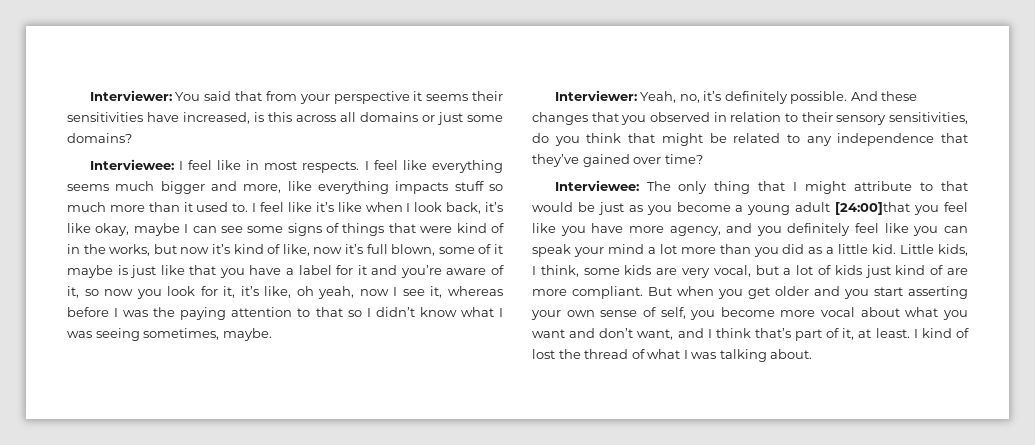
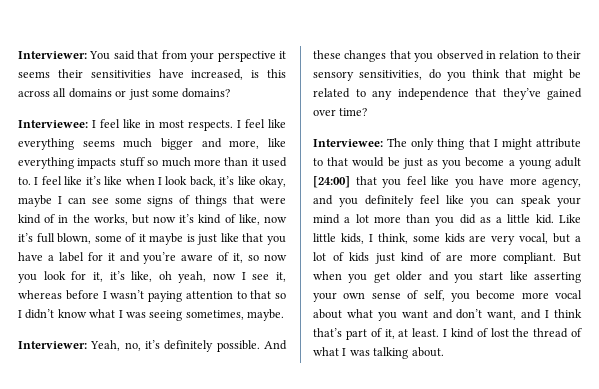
- I feel like it’s like when I look back, it’s like okay, maybe I can see some signs of things that were kind of in the works, but now it’s kind of like, now it’s full blown, some of it maybe is just like that you have a label for it and you’re aware of it, so now you look for it, it’s like, oh yeah, now I see it, whereas before I was the paying attention to that so I didn’t know what I was seeing sometimes, maybe.
+ I feel like it’s like when I look back, it’s like okay, maybe I can see some signs of things that were kind of in the works, but now it’s kind of like, now it’s full blown, some of it maybe is just like that you have a label for it and you’re aware of it, so now you look for it, it’s like, oh yeah, now I see it, whereas before I wasn’t paying attention to that so I didn’t know what I was seeing sometimes, maybe.
- Interviewee: The only thing that I might attribute to that would be just as you become a young adult [24:00]that you feel like you have more agency, and you definitely feel like you can speak your mind a lot more than you did as a little kid.
+ Interviewee: The only thing that I might attribute to that would be just as you become a young adult [24:00] that you feel like you have more agency, and you definitely feel like you can speak your mind a lot more than you did as a little kid.
- Little kids, I think, some kids are very vocal, but a lot of kids just kind of are more compliant.
+ Like little kids, I think, some kids are very vocal, but a lot of kids just kind of are more compliant.
- But when you get older and you start asserting your own sense of self, you become more vocal about what you want and don’t want, and I think that’s part of it, at least.
+ But when you get older and you start like asserting your own sense of self, you become more vocal about what you want and don’t want, and I think that’s part of it, at least.

